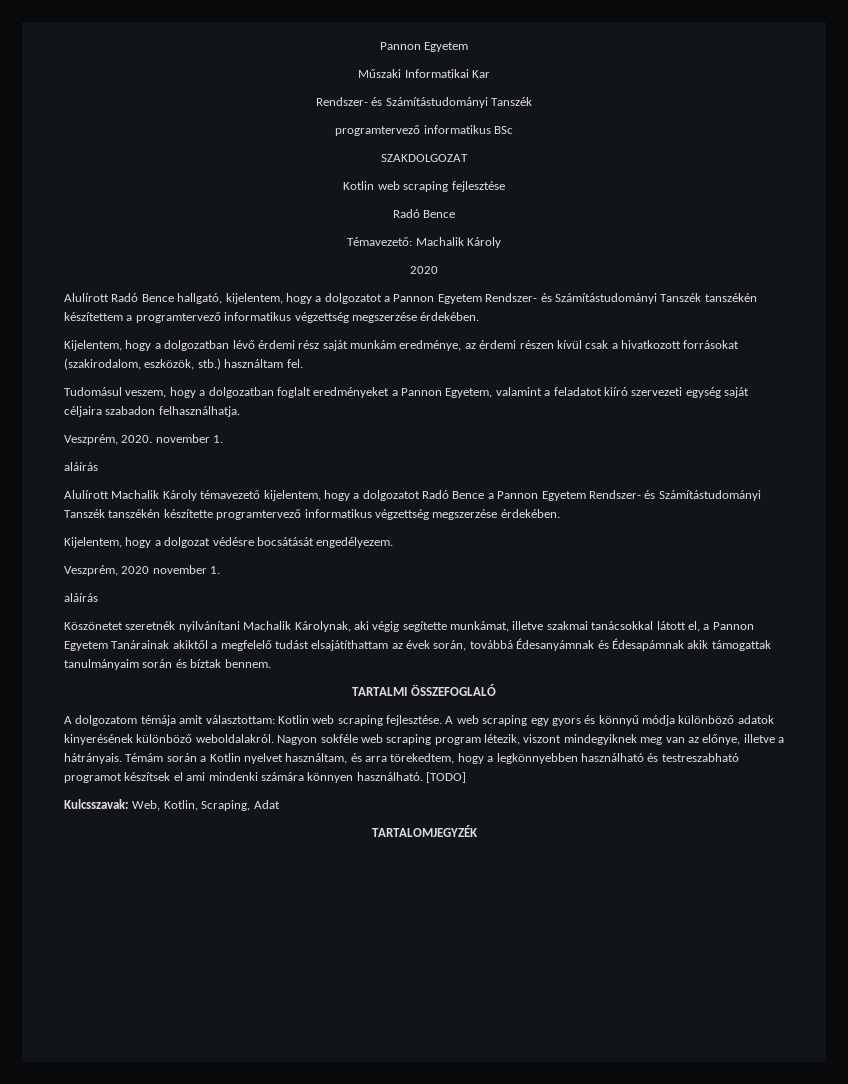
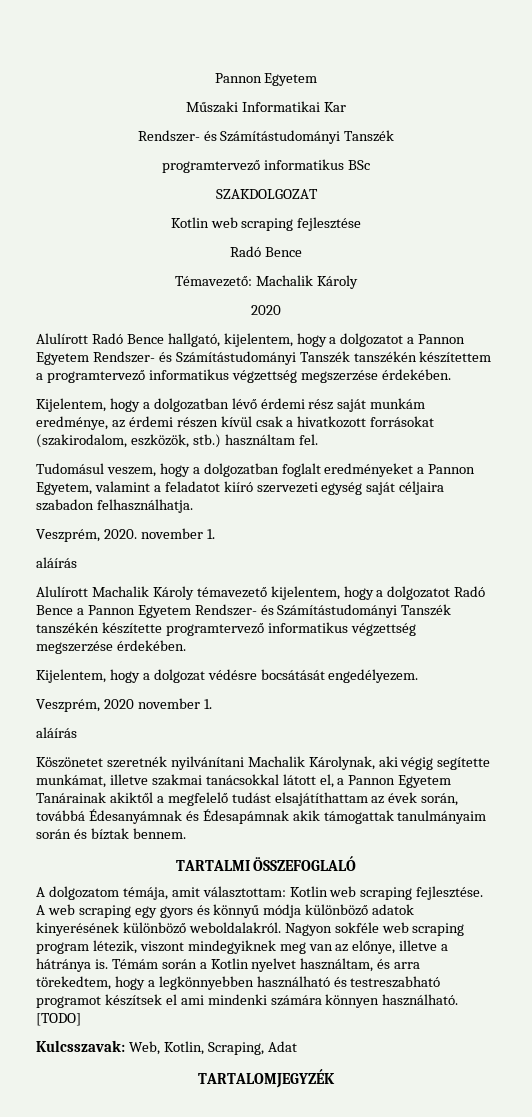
- A dolgozatom témája amit választottam: Kotlin web scraping fejlesztése.
+ A dolgozatom témája, amit választottam: Kotlin web scraping fejlesztése.
- Nagyon sokféle web scraping program létezik, viszont mindegyiknek meg van az előnye, illetve a hátrányais.
+ Nagyon sokféle web scraping program létezik, viszont mindegyiknek meg van az előnye, illetve a hátránya is.

